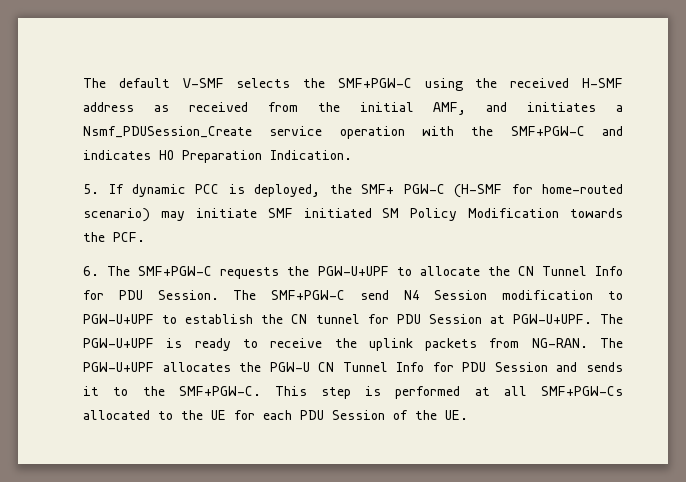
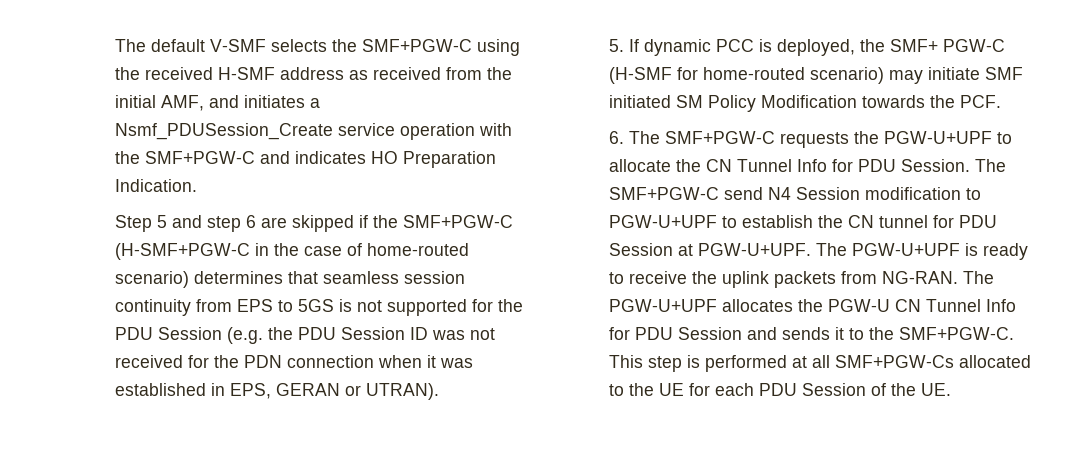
+ Step 5 and step 6 are skipped if the SMF+PGW-C (H-SMF+PGW-C in the case of home-routed scenario) determines that seamless session continuity from EPS to 5GS is not supported for the PDU Session (e.g. the PDU Session ID was not received for the PDN connection when it was established in EPS, GERAN or UTRAN).

